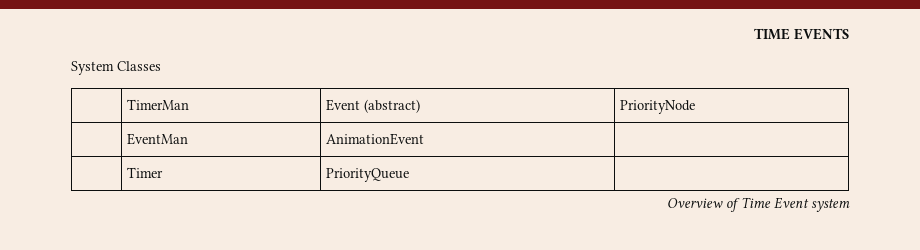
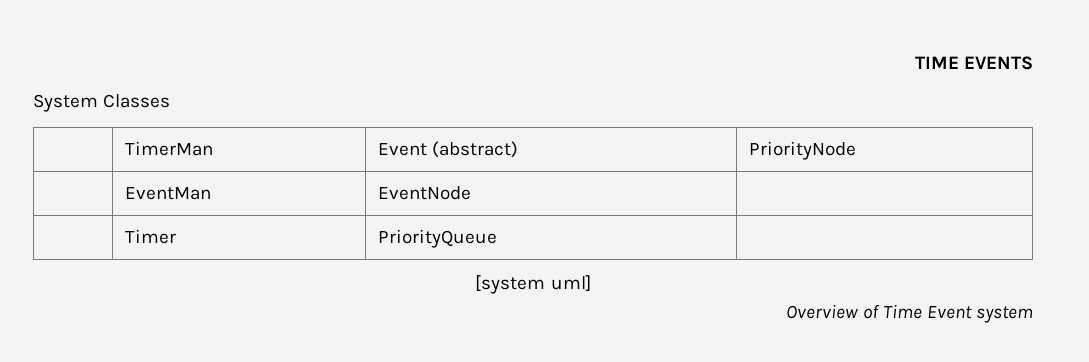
- | EventMan | AnimationEvent |
+ | EventMan | EventNode |
+ [system uml]

